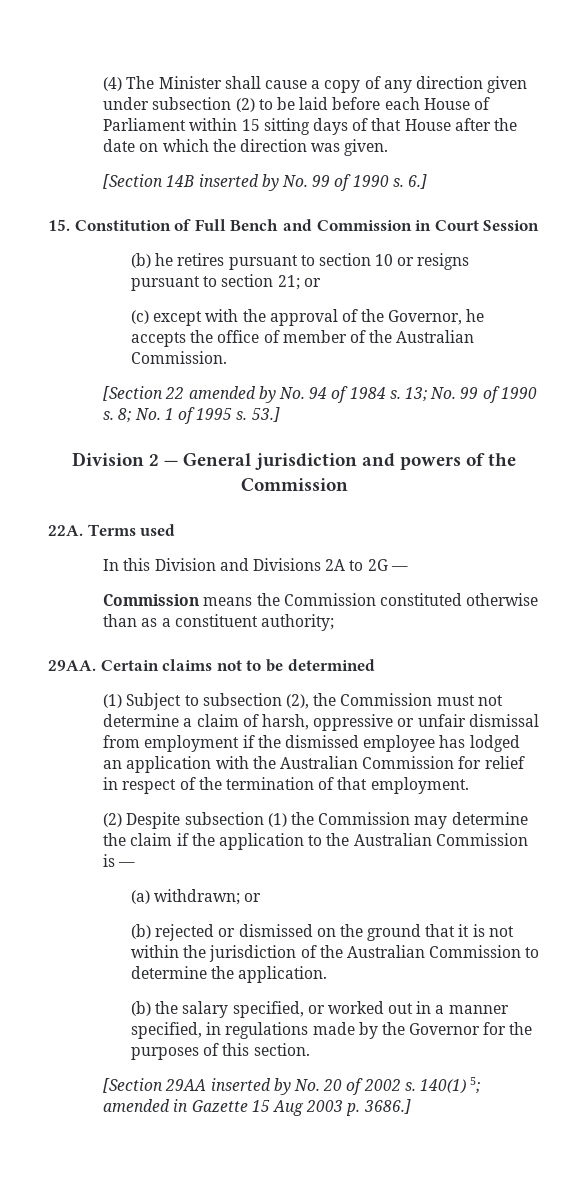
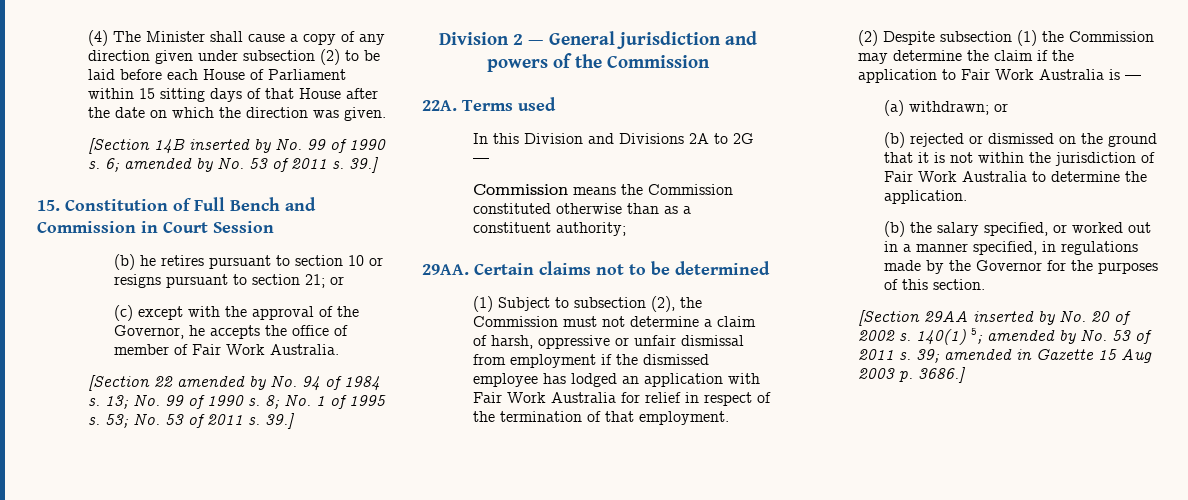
- 6.]
+ 6; amended by No. 53 of 2011 s. 39.]
- (c) except with the approval of the Governor, he accepts the office of member of the Australian Commission.
+ (c) except with the approval of the Governor, he accepts the office of member of Fair Work Australia.
- 53.]
+ 53; No. 53 of 2011 s. 39.]
- (1) Subject to subsection (2), the Commission must not determine a claim of harsh, oppressive or unfair dismissal from employment if the dismissed employee has lodged an application with the Australian Commission for relief in respect of the termination of that employment.
+ (1) Subject to subsection (2), the Commission must not determine a claim of harsh, oppressive or unfair dismissal from employment if the dismissed employee has lodged an application with Fair Work Australia for relief in respect of the termination of that employment.
- (2) Despite subsection (1) the Commission may determine the claim if the application to the Australian Commission is —
+ (2) Despite subsection (1) the Commission may determine the claim if the application to Fair Work Australia is —
- (b) rejected or dismissed on the ground that it is not within the jurisdiction of the Australian Commission to determine the application.
+ (b) rejected or dismissed on the ground that it is not within the jurisdiction of Fair Work Australia to determine the application.
- 140(1) 5; amended in Gazette 15 Aug 2003 p. 3686.]
+ 140(1) 5; amended by No. 53 of 2011 s. 39; amended in Gazette 15 Aug 2003 p. 3686.]

